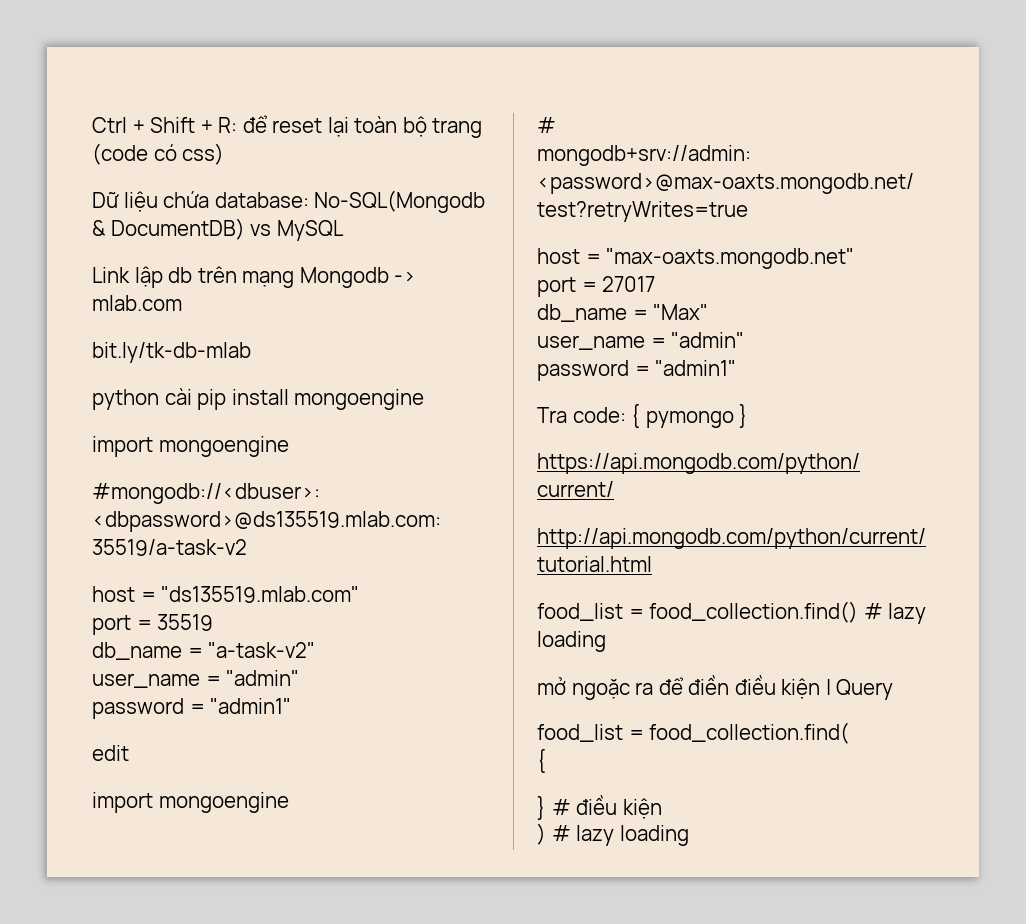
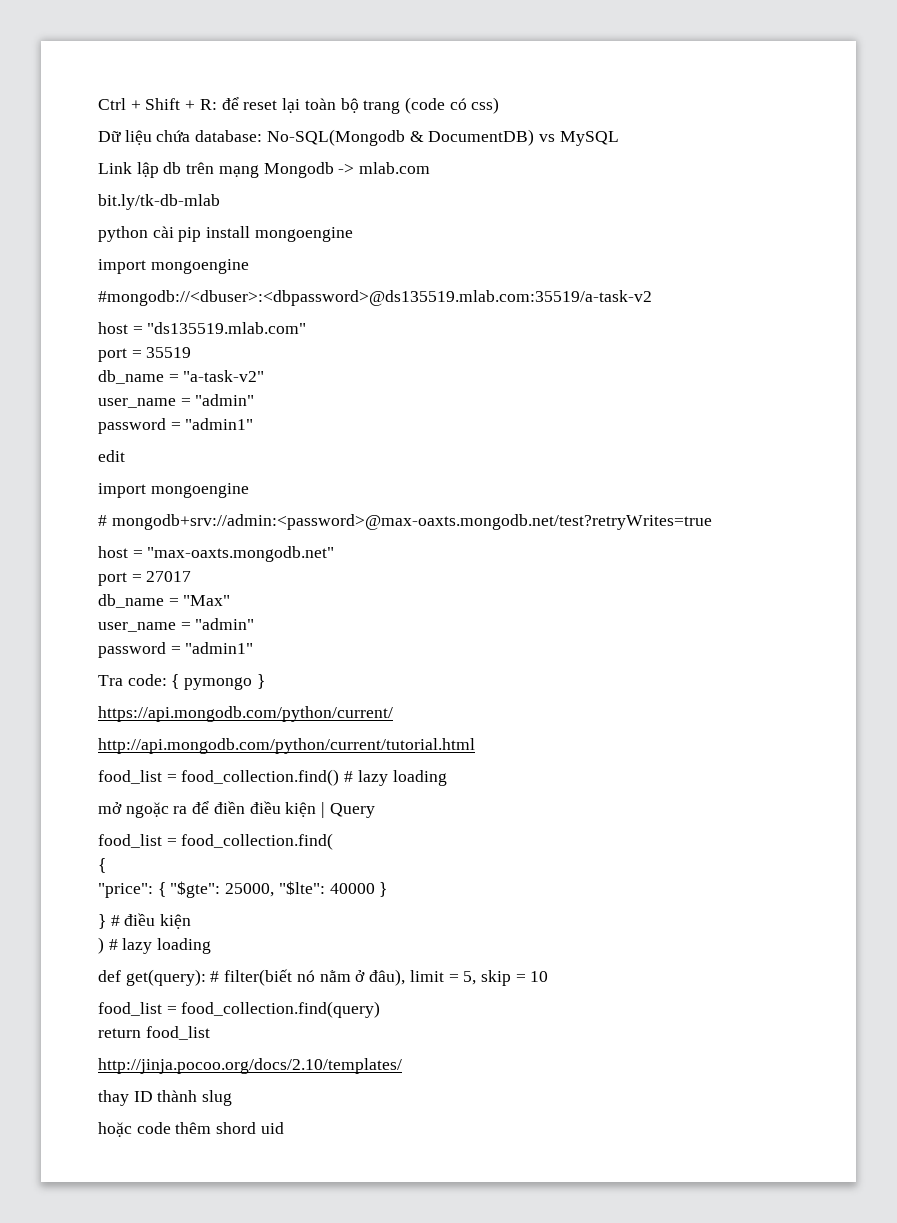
+ "price": { "$gte": 25000, "$lte": 40000 }
+ def get(query): # filter(biết nó nằm ở đâu), limit = 5, skip = 10
+ food_list = food_collection.find(query)
+ return food_list
+ http://jinja.pocoo.org/docs/2.10/templates/
+ thay ID thành slug
+ hoặc code thêm shord uid

